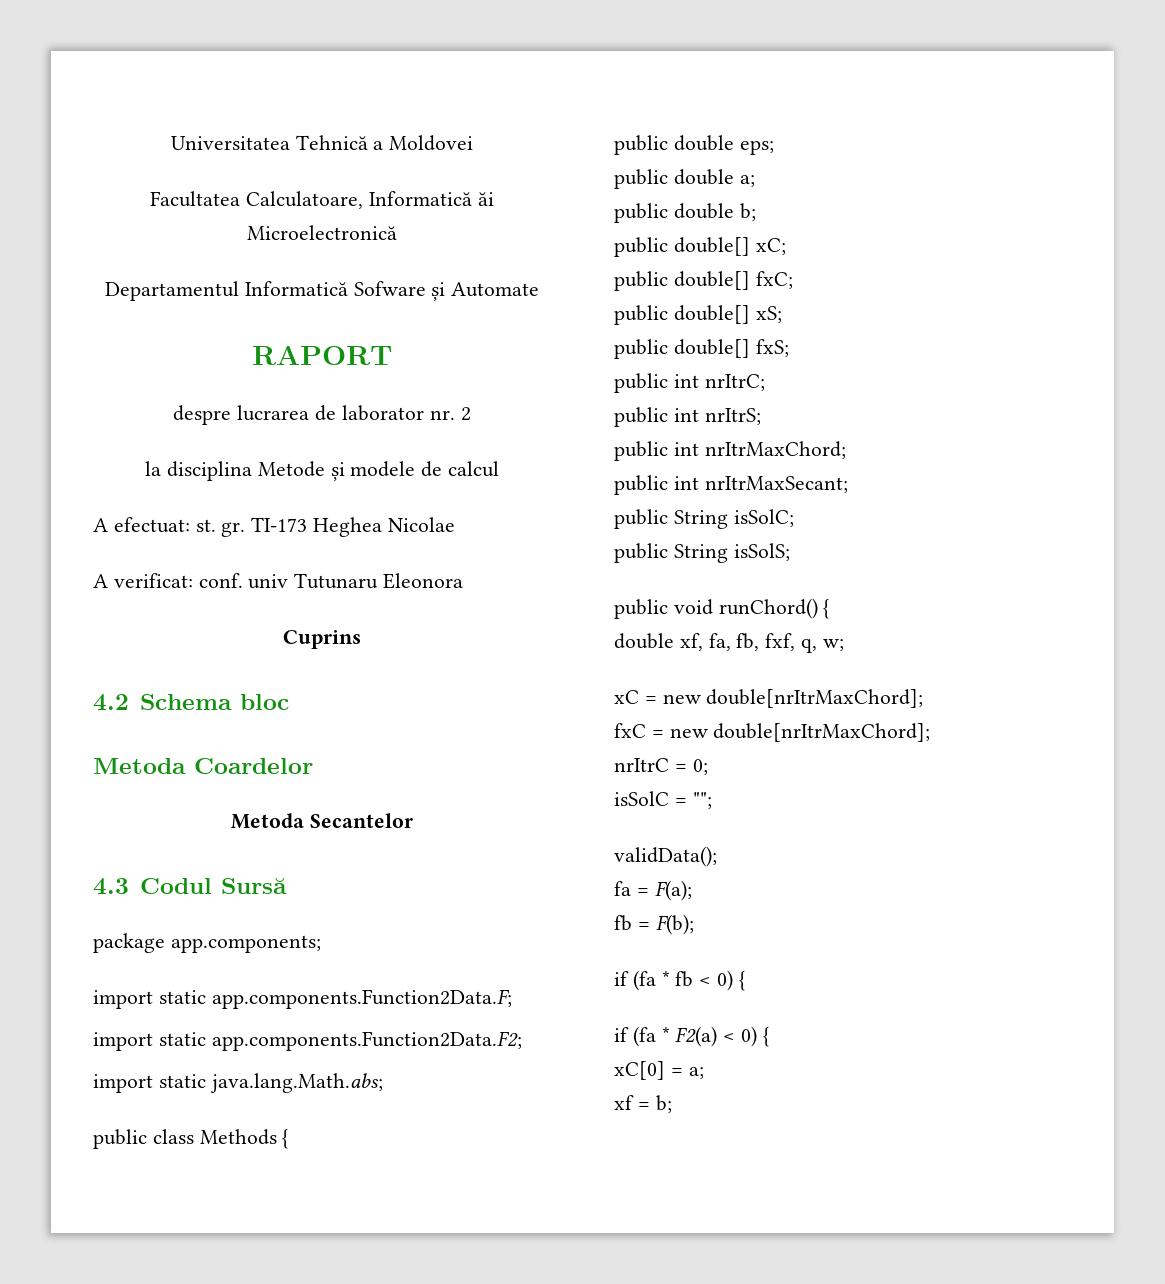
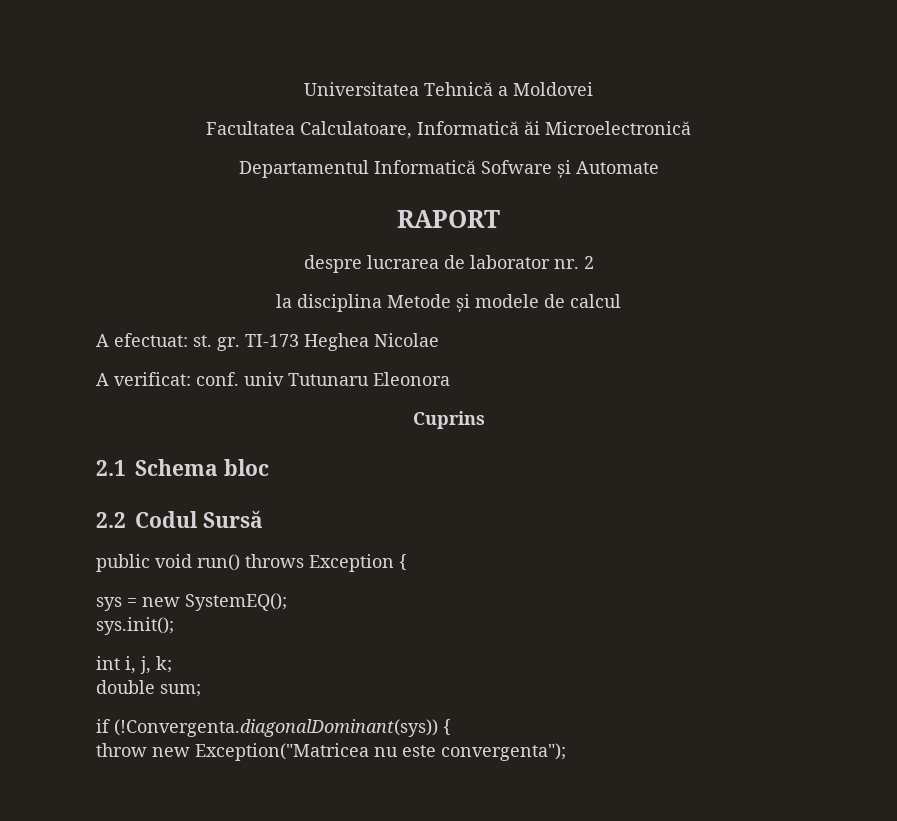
- 4.2 Schema bloc
+ 2.1 Schema bloc
- Metoda Coardelor
- Metoda Secantelor
- 4.3 Codul Sursă
- package app.components;
- import static app.components.Function2Data.F;
- import static app.components.Function2Data.F2;
- import static java.lang.Math.abs;
- public class Methods {
- public double eps;
- public double a;
- public double b;
- public double[] xC;
- public double[] fxC;
- public double[] xS;
- public double[] fxS;
- public int nrItrC;
- public int nrItrS;
- public int nrItrMaxChord;
- public int nrItrMaxSecant;
- public String isSolC;
- public String isSolS;
- public void runChord() {
- double xf, fa, fb, fxf, q, w;
- xC = new double[nrItrMaxChord];
- fxC = new double[nrItrMaxChord];
- nrItrC = 0;
- isSolC = "";
- validData();
- fa = F(a);
- fb = F(b);
- if (fa * fb < 0) {
- if (fa * F2(a) < 0) {
- xC[0] = a;
- xf = b;
+ 2.2 Codul Sursă
+ public void run() throws Exception {
+ sys = new SystemEQ();
+ sys.init();
+ int i, j, k;
+ double sum;
+ if (!Convergenta.diagonalDominant(sys)) {
+ throw new Exception("Matricea nu este convergenta");

